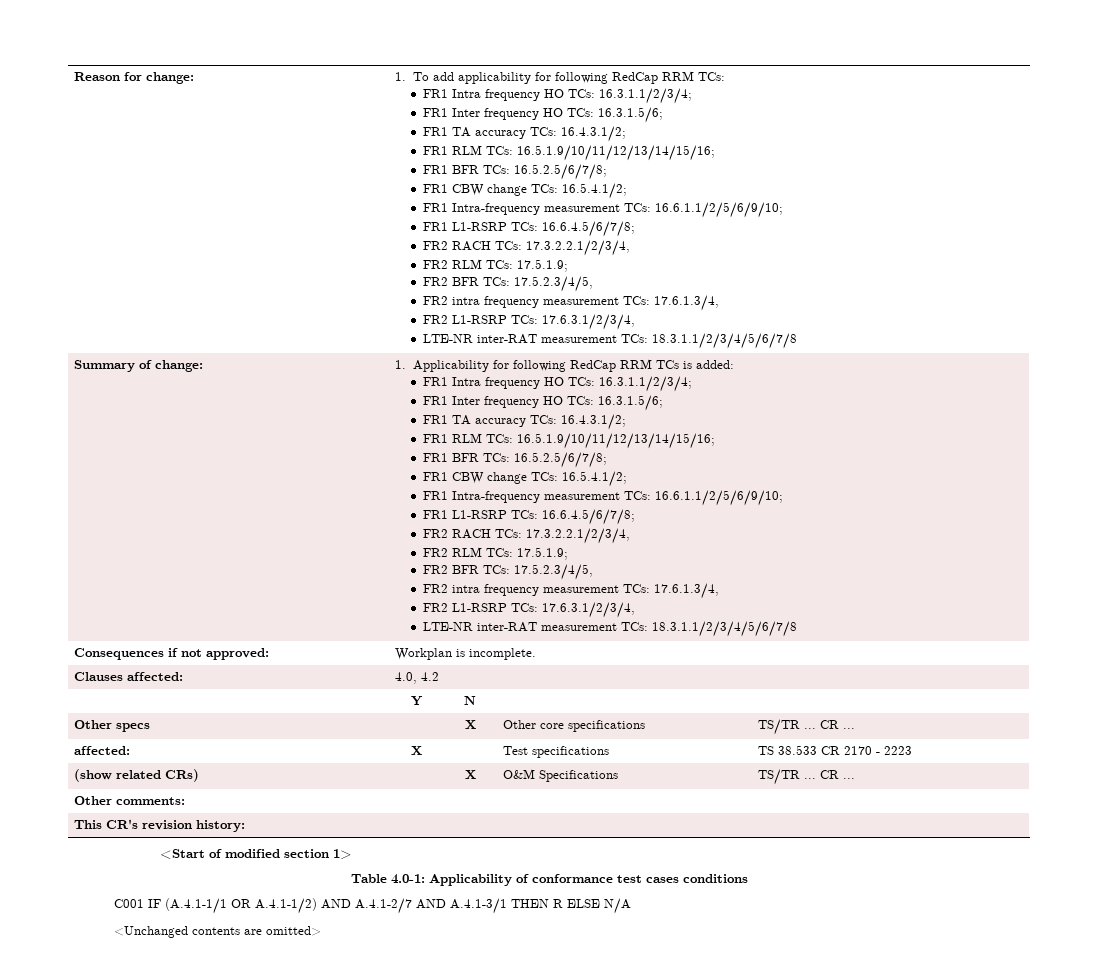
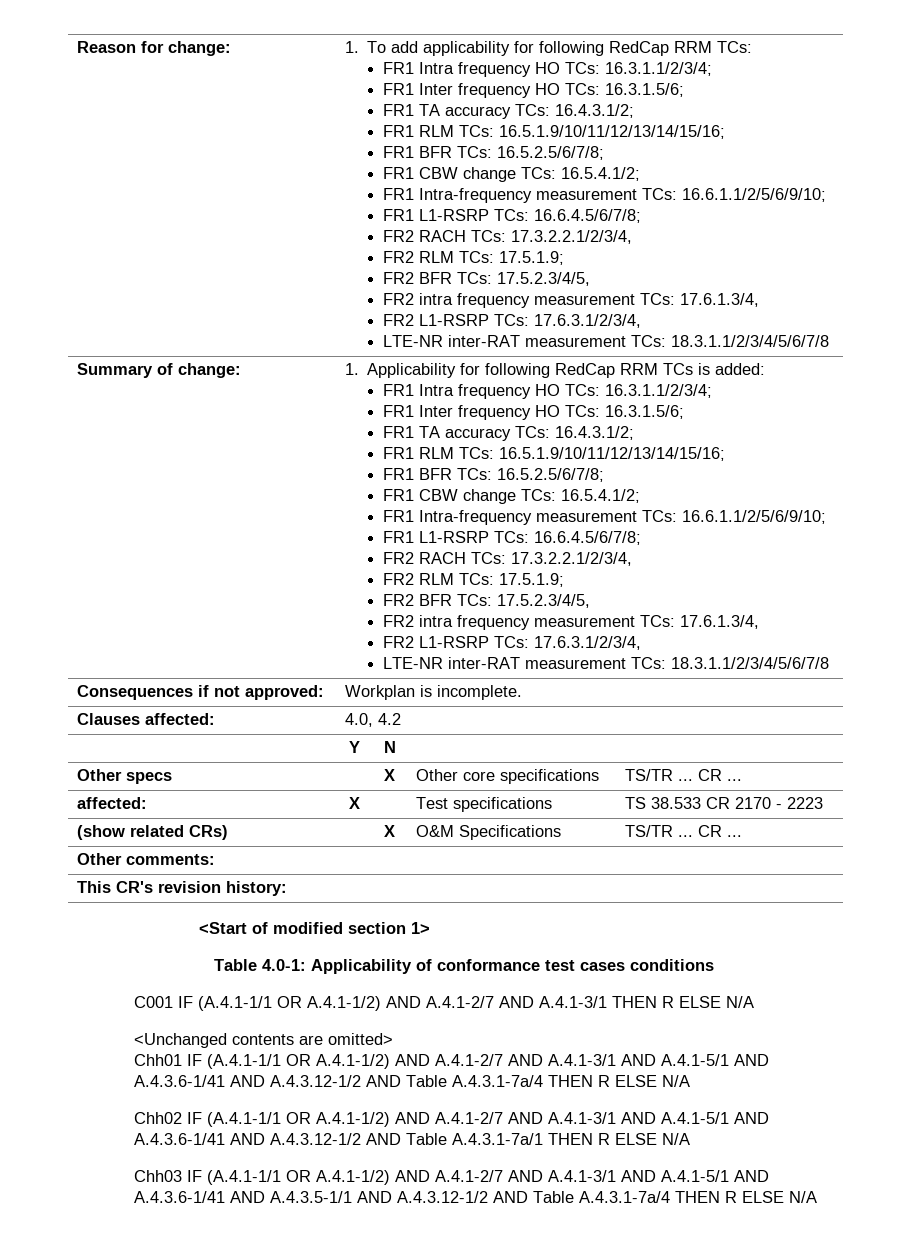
+ Chh01 IF (A.4.1-1/1 OR A.4.1-1/2) AND A.4.1-2/7 AND A.4.1-3/1 AND A.4.1-5/1 AND A.4.3.6-1/41 AND A.4.3.12-1/2 AND Table A.4.3.1-7a/4 THEN R ELSE N/A
+ Chh02 IF (A.4.1-1/1 OR A.4.1-1/2) AND A.4.1-2/7 AND A.4.1-3/1 AND A.4.1-5/1 AND A.4.3.6-1/41 AND A.4.3.12-1/2 AND Table A.4.3.1-7a/1 THEN R ELSE N/A
+ Chh03 IF (A.4.1-1/1 OR A.4.1-1/2) AND A.4.1-2/7 AND A.4.1-3/1 AND A.4.1-5/1 AND A.4.3.6-1/41 AND A.4.3.5-1/1 AND A.4.3.12-1/2 AND Table A.4.3.1-7a/4 THEN R ELSE N/A

